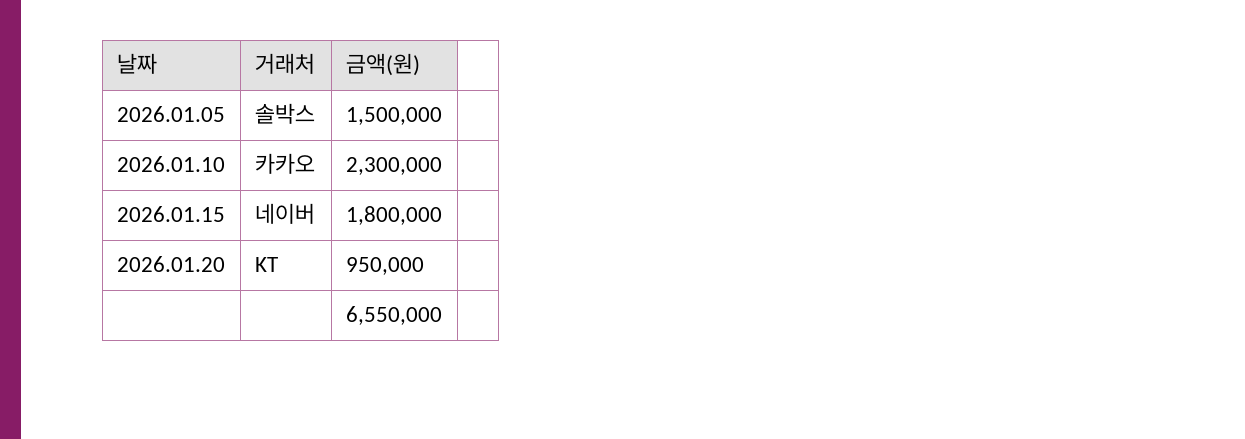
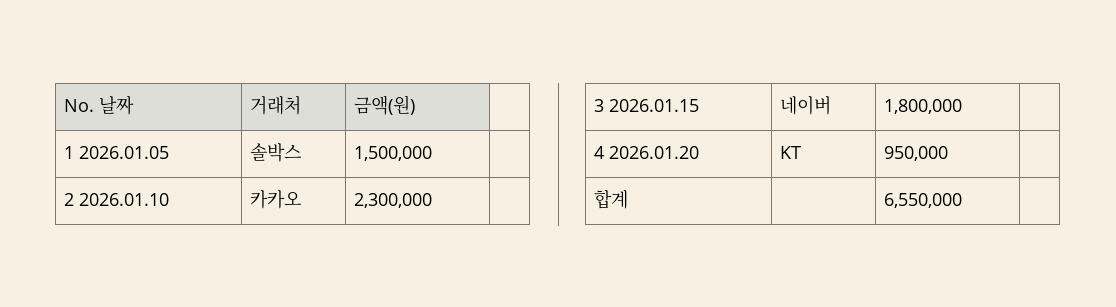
- 날짜 | 거래처 | 금액(원) |
+ No. 날짜 | 거래처 | 금액(원) |
- 2026.01.05 | 솔박스 | 1,500,000 |
+ 1 2026.01.05 | 솔박스 | 1,500,000 |
- 2026.01.10 | 카카오 | 2,300,000 |
+ 2 2026.01.10 | 카카오 | 2,300,000 |
- 2026.01.15 | 네이버 | 1,800,000 |
+ 3 2026.01.15 | 네이버 | 1,800,000 |
- 2026.01.20 | KT | 950,000 |
+ 4 2026.01.20 | KT | 950,000 |
- | | 6,550,000 |
+ 합계 | | 6,550,000 |

